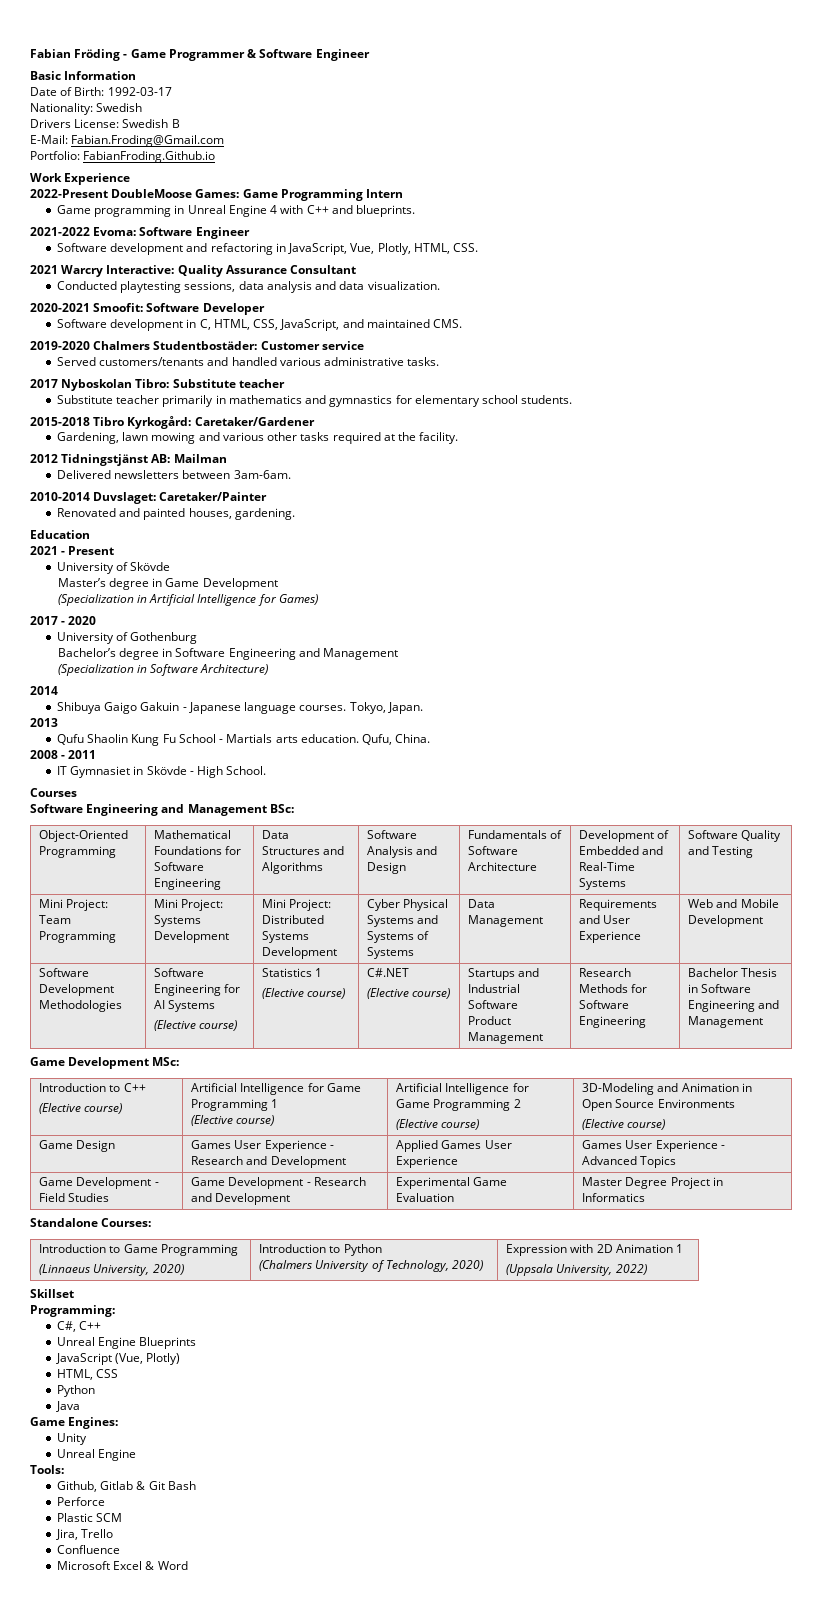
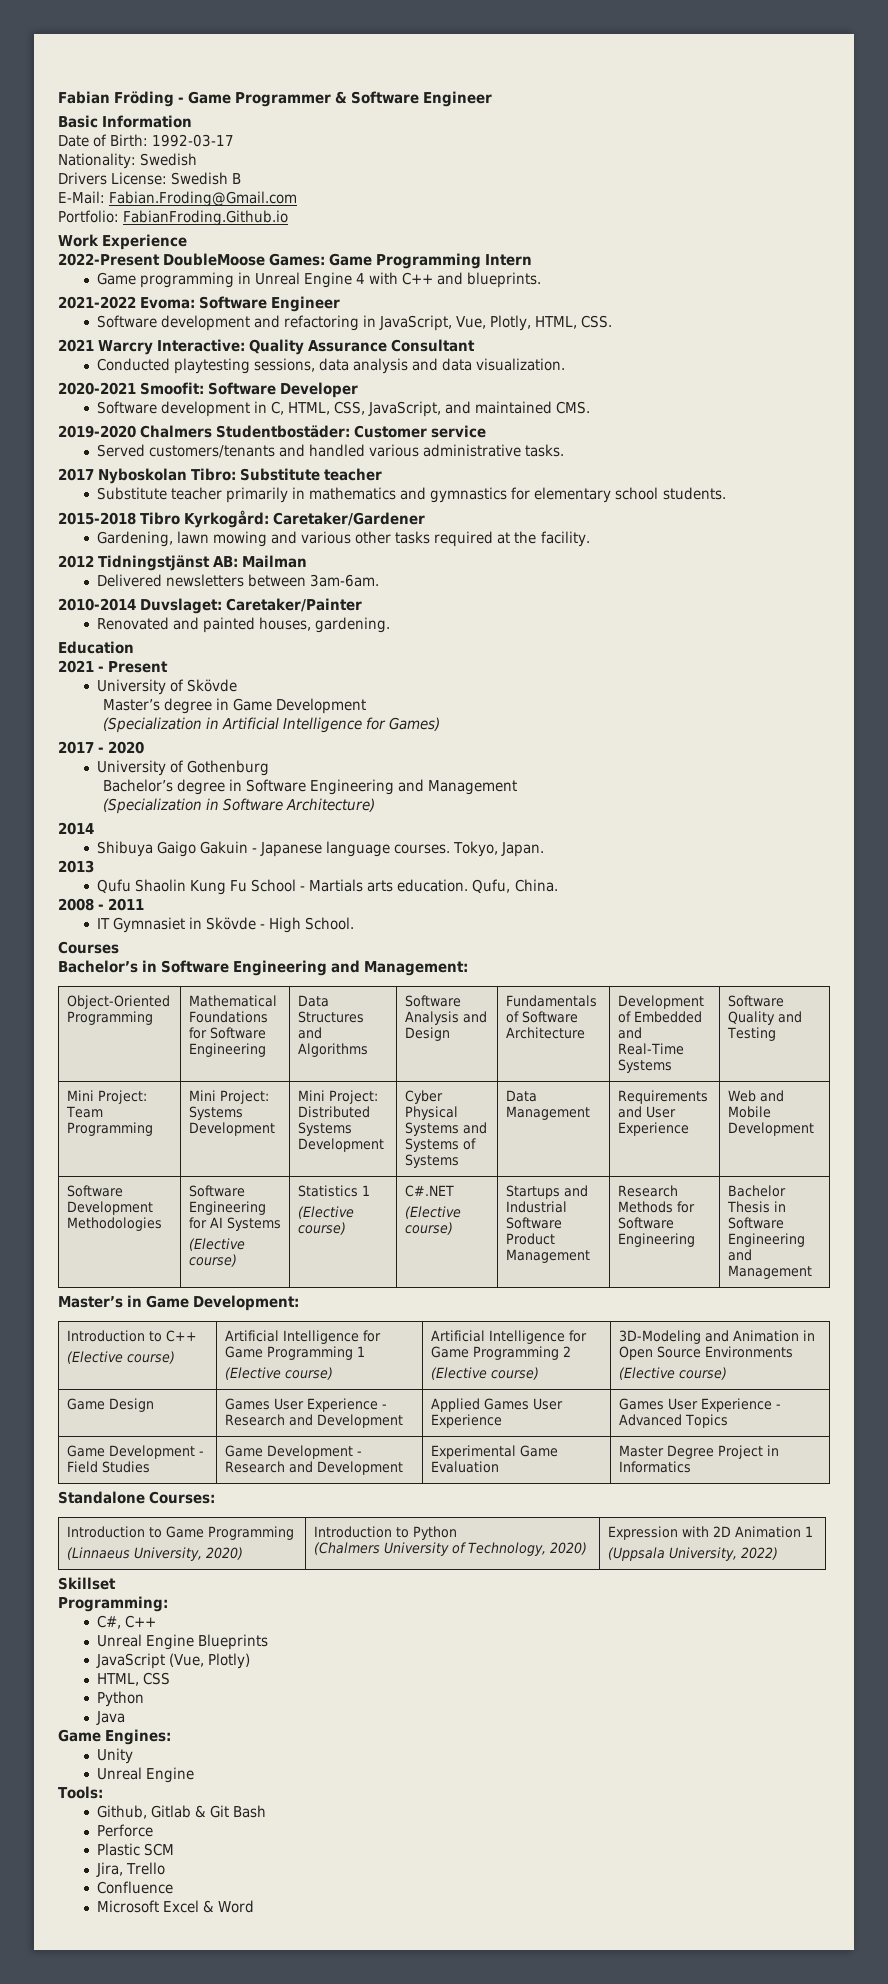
- Software Engineering and Management BSc:
+ Bachelor’s in Software Engineering and Management:
- Game Development MSc:
+ Master’s in Game Development:

